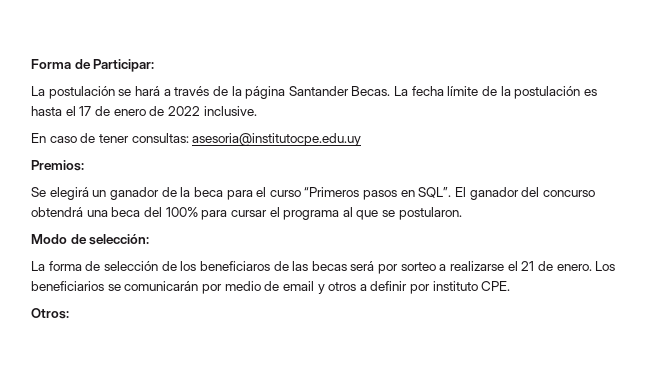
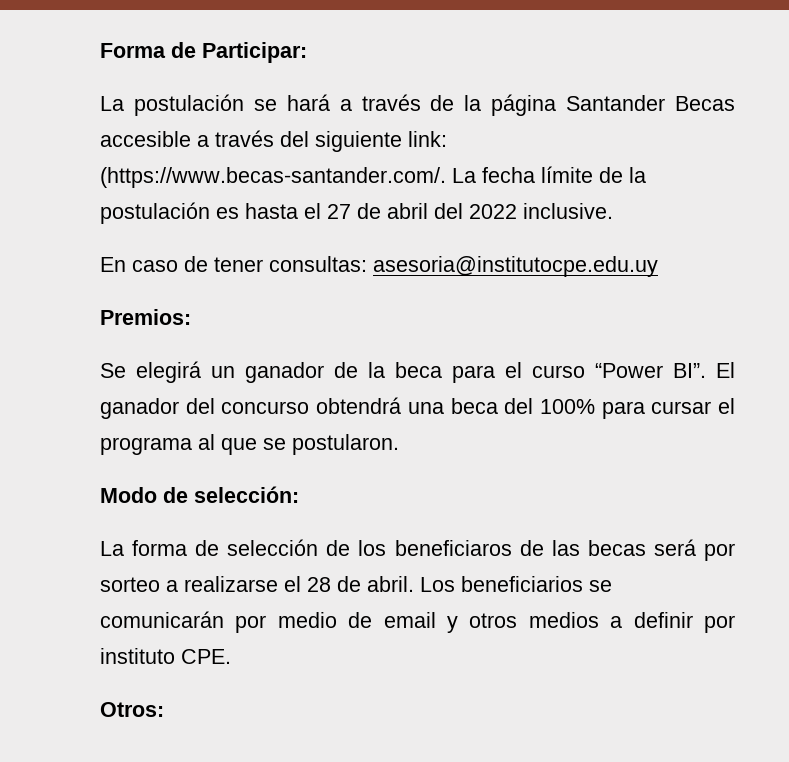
- La postulación se hará a través de la página Santander Becas. La fecha límite de la postulación es hasta el 17 de enero de 2022 inclusive.
+ La postulación se hará a través de la página Santander Becas accesible a través del siguiente link: (https://www.becas-santander.com/. La fecha límite de la postulación es hasta el 27 de abril del 2022 inclusive.
- Se elegirá un ganador de la beca para el curso “Primeros pasos en SQL”. El ganador del concurso obtendrá una beca del 100% para cursar el programa al que se postularon.
+ Se elegirá un ganador de la beca para el curso “Power BI”. El ganador del concurso obtendrá una beca del 100% para cursar el programa al que se postularon.
- La forma de selección de los beneficiaros de las becas será por sorteo a realizarse el 21 de enero.
+ La forma de selección de los beneficiaros de las becas será por sorteo a realizarse el 28 de abril.
- Los beneficiarios se comunicarán por medio de email y otros a definir por instituto CPE.
+ Los beneficiarios se comunicarán por medio de email y otros medios a definir por instituto CPE.

